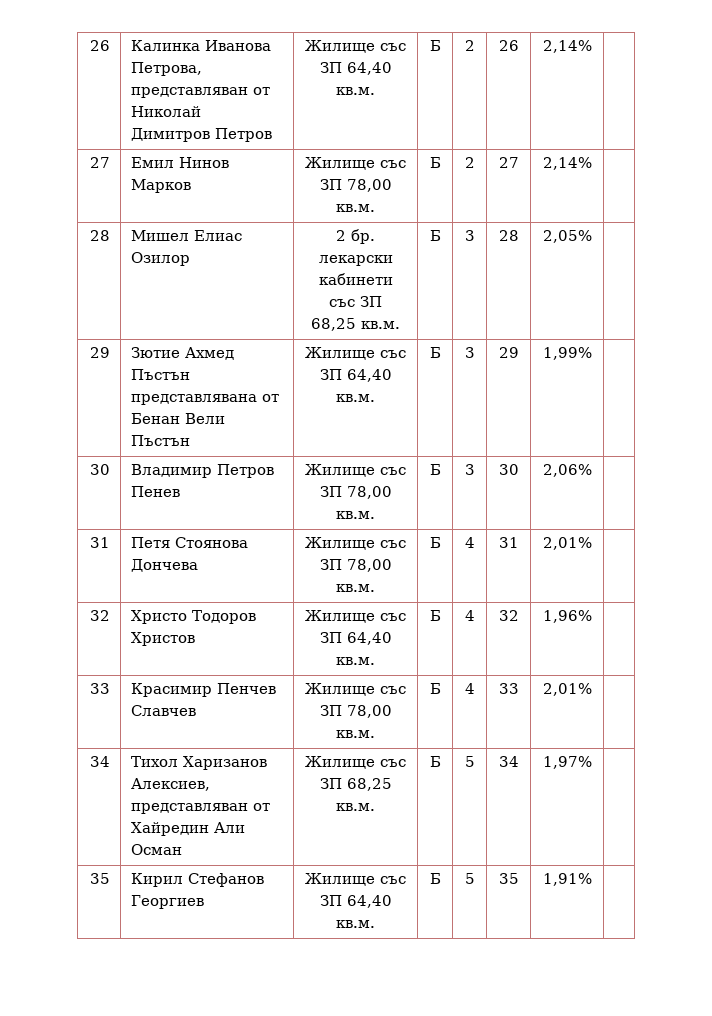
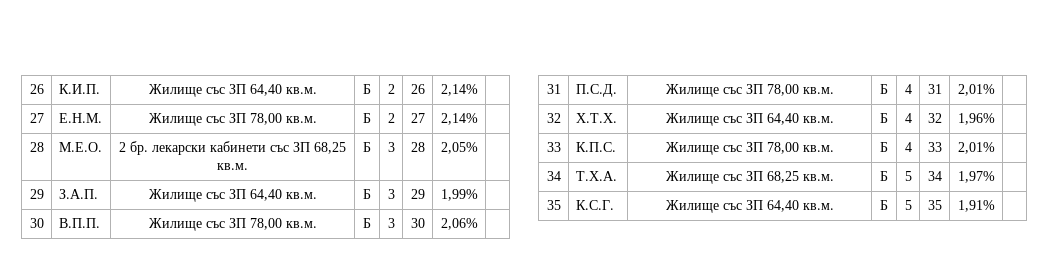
- 26 | Калинка Иванова Петрова, представляван от Николай Димитров Петров | Жилище със ЗП 64,40 кв.м. | Б | 2 | 26 | 2,14% |
+ 26 | К.И.П. | Жилище със ЗП 64,40 кв.м. | Б | 2 | 26 | 2,14% |
- 27 | Емил Нинов Марков | Жилище със ЗП 78,00 кв.м. | Б | 2 | 27 | 2,14% |
+ 27 | Е.Н.М. | Жилище със ЗП 78,00 кв.м. | Б | 2 | 27 | 2,14% |
- 28 | Мишел Елиас Озилор | 2 бр. лекарски кабинети със ЗП 68,25 кв.м. | Б | 3 | 28 | 2,05% |
+ 28 | М.Е.О. | 2 бр. лекарски кабинети със ЗП 68,25 кв.м. | Б | 3 | 28 | 2,05% |
- 29 | Зютие Ахмед Пъстън представлявана от Бенан Вели Пъстън | Жилище със ЗП 64,40 кв.м. | Б | 3 | 29 | 1,99% |
+ 29 | З.А.П. | Жилище със ЗП 64,40 кв.м. | Б | 3 | 29 | 1,99% |
- 30 | Владимир Петров Пенев | Жилище със ЗП 78,00 кв.м. | Б | 3 | 30 | 2,06% |
+ 30 | В.П.П. | Жилище със ЗП 78,00 кв.м. | Б | 3 | 30 | 2,06% |
- 31 | Петя Стоянова Дончева | Жилище със ЗП 78,00 кв.м. | Б | 4 | 31 | 2,01% |
+ 31 | П.С.Д. | Жилище със ЗП 78,00 кв.м. | Б | 4 | 31 | 2,01% |
- 32 | Христо Тодоров Христов | Жилище със ЗП 64,40 кв.м. | Б | 4 | 32 | 1,96% |
+ 32 | Х.Т.Х. | Жилище със ЗП 64,40 кв.м. | Б | 4 | 32 | 1,96% |
- 33 | Красимир Пенчев Славчев | Жилище със ЗП 78,00 кв.м. | Б | 4 | 33 | 2,01% |
+ 33 | К.П.С. | Жилище със ЗП 78,00 кв.м. | Б | 4 | 33 | 2,01% |
- 34 | Тихол Харизанов Алексиев, представляван от Хайредин Али Осман | Жилище със ЗП 68,25 кв.м. | Б | 5 | 34 | 1,97% |
+ 34 | Т.Х.А. | Жилище със ЗП 68,25 кв.м. | Б | 5 | 34 | 1,97% |
- 35 | Кирил Стефанов Георгиев | Жилище със ЗП 64,40 кв.м. | Б | 5 | 35 | 1,91% |
+ 35 | К.С.Г. | Жилище със ЗП 64,40 кв.м. | Б | 5 | 35 | 1,91% |

